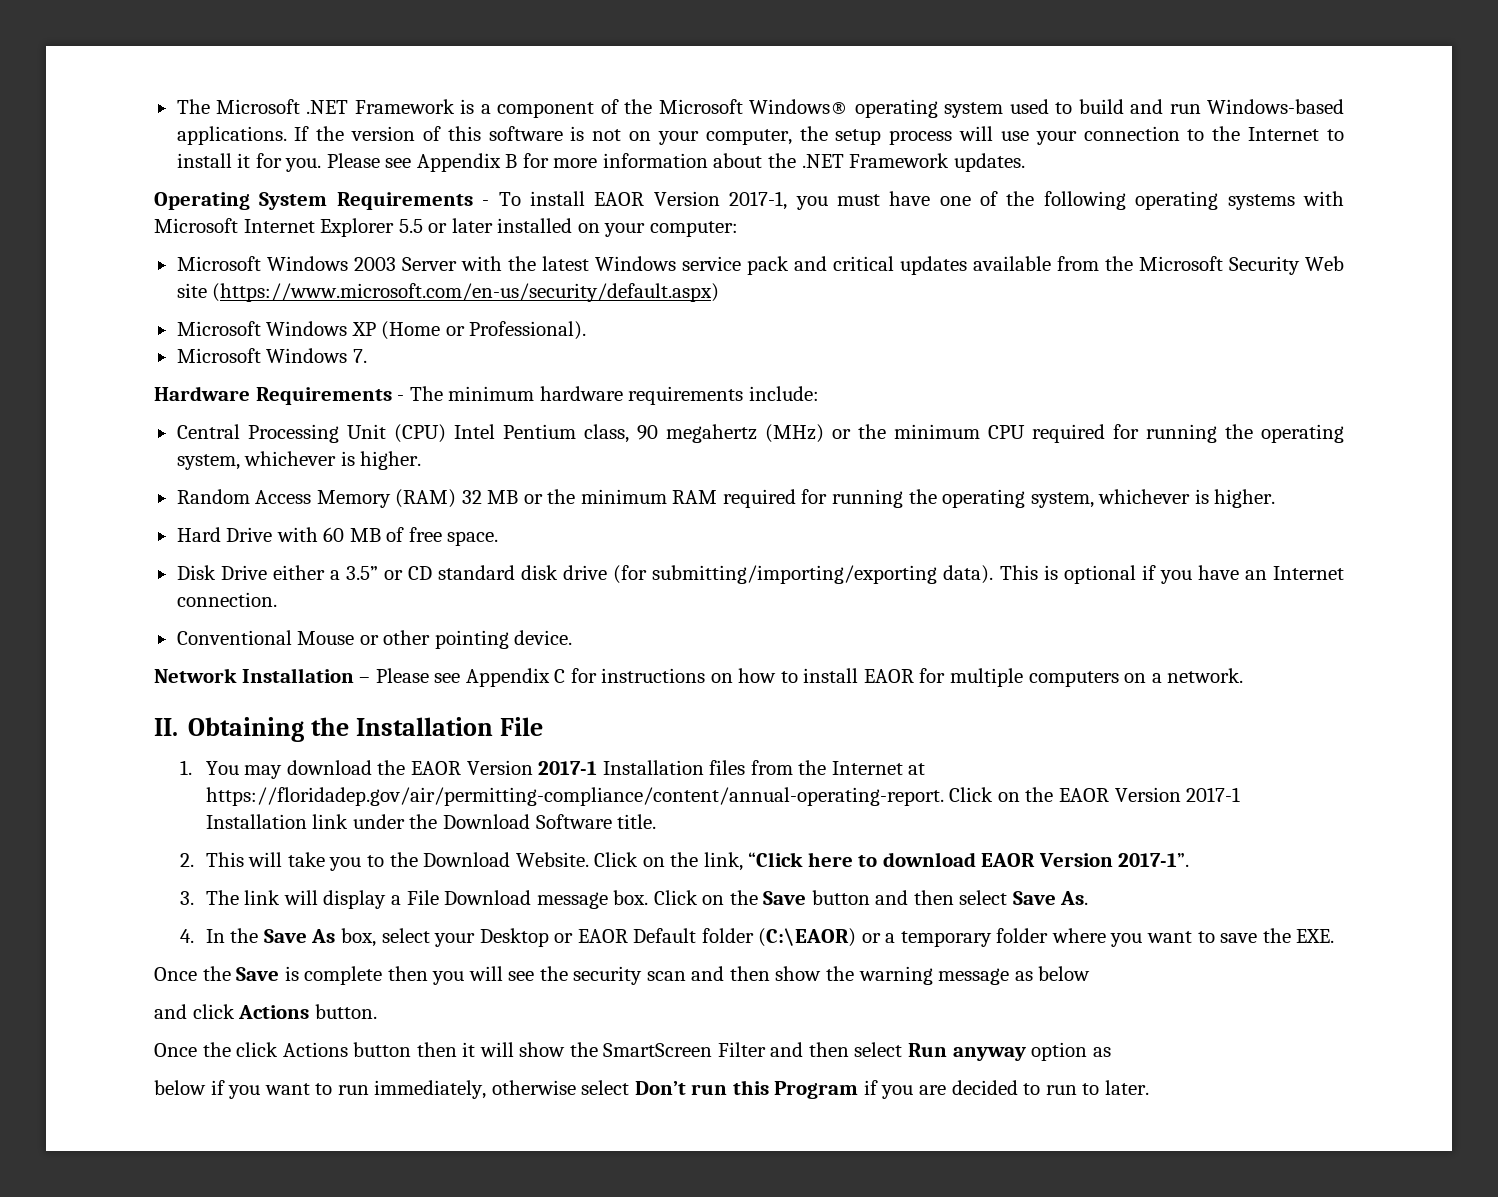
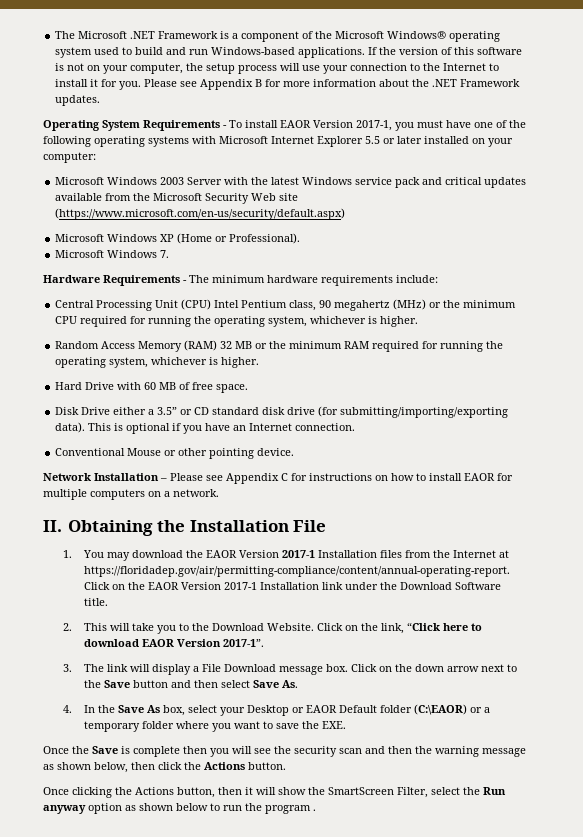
- Click on the Save button and then select Save As.
+ Click on the down arrow next to the Save button and then select Save As.
- Once the Save is complete then you will see the security scan and then show the warning message as below
- and click Actions button.
+ Once the Save is complete then you will see the security scan and then the warning message as shown below, then click the Actions button.
- Once the click Actions button then it will show the SmartScreen Filter and then select Run anyway option as
- below if you want to run immediately, otherwise select Don’t run this Program if you are decided to run to later.
+ Once clicking the Actions button, then it will show the SmartScreen Filter, select the Run anyway option as shown below to run the program .

